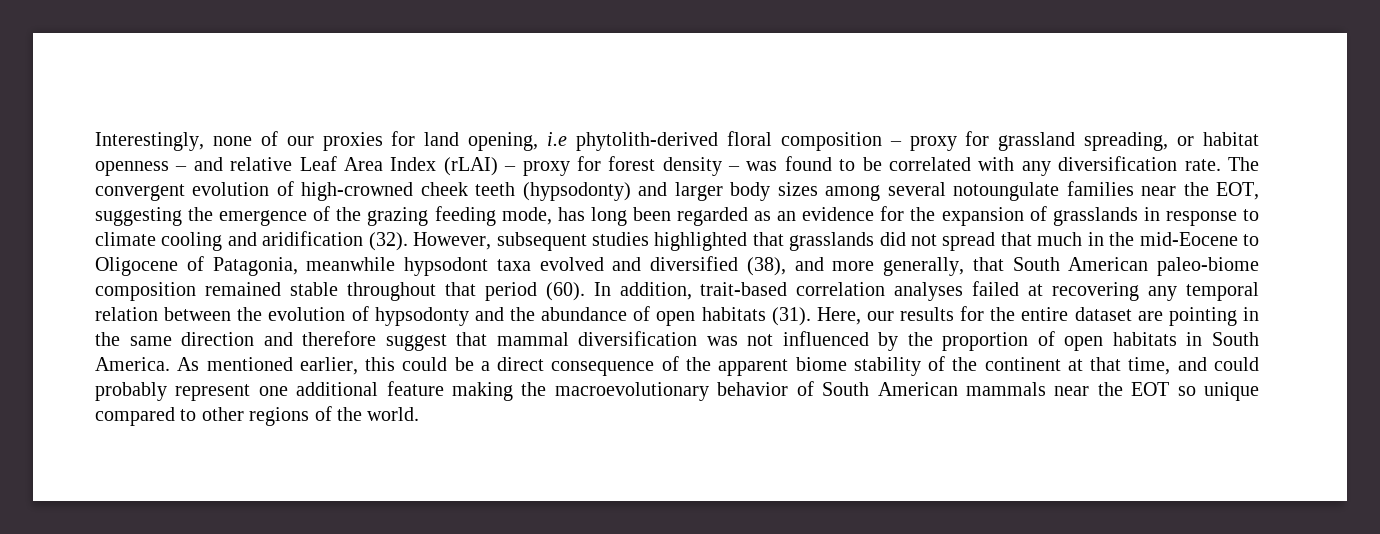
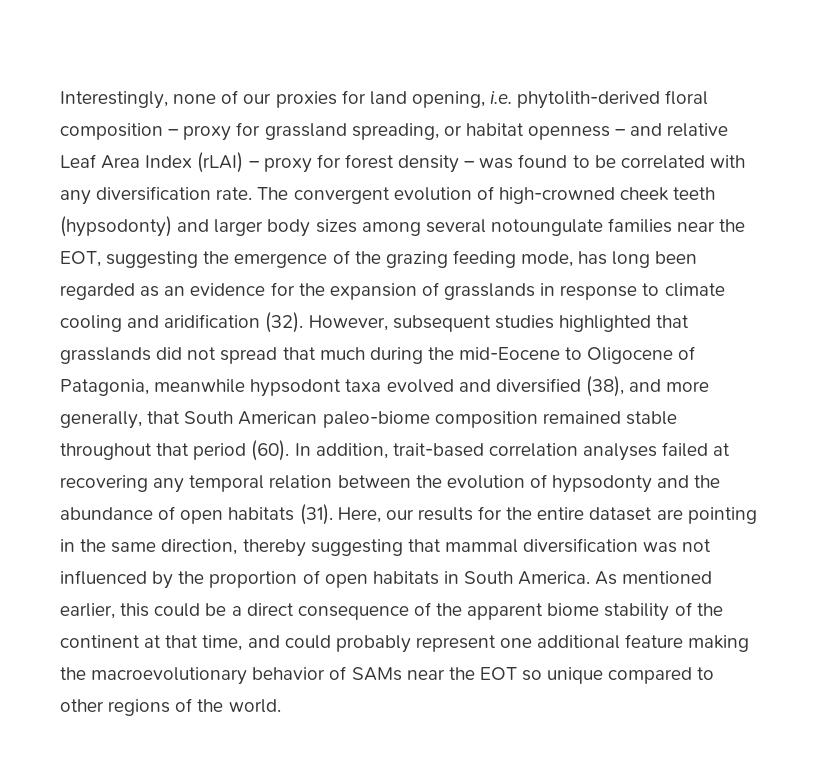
- Interestingly, none of our proxies for land opening, i.e phytolith-derived floral composition – proxy for grassland spreading, or habitat openness – and relative Leaf Area Index (rLAI) – proxy for forest density – was found to be correlated with any diversification rate.
+ Interestingly, none of our proxies for land opening, i.e. phytolith-derived floral composition – proxy for grassland spreading, or habitat openness – and relative Leaf Area Index (rLAI) – proxy for forest density – was found to be correlated with any diversification rate.
- However, subsequent studies highlighted that grasslands did not spread that much in the mid-Eocene to Oligocene of Patagonia, meanwhile hypsodont taxa evolved and diversified (38), and more generally, that South American paleo-biome composition remained stable throughout that period (60).
+ However, subsequent studies highlighted that grasslands did not spread that much during the mid-Eocene to Oligocene of Patagonia, meanwhile hypsodont taxa evolved and diversified (38), and more generally, that South American paleo-biome composition remained stable throughout that period (60).
- Here, our results for the entire dataset are pointing in the same direction and therefore suggest that mammal diversification was not influenced by the proportion of open habitats in South America.
+ Here, our results for the entire dataset are pointing in the same direction, thereby suggesting that mammal diversification was not influenced by the proportion of open habitats in South America.
- As mentioned earlier, this could be a direct consequence of the apparent biome stability of the continent at that time, and could probably represent one additional feature making the macroevolutionary behavior of South American mammals near the EOT so unique compared to other regions of the world.
+ As mentioned earlier, this could be a direct consequence of the apparent biome stability of the continent at that time, and could probably represent one additional feature making the macroevolutionary behavior of SAMs near the EOT so unique compared to other regions of the world.

